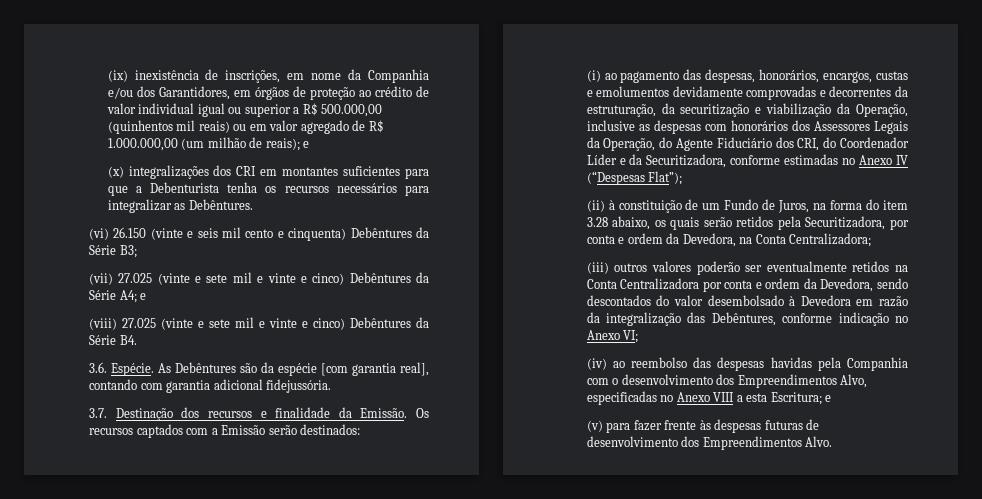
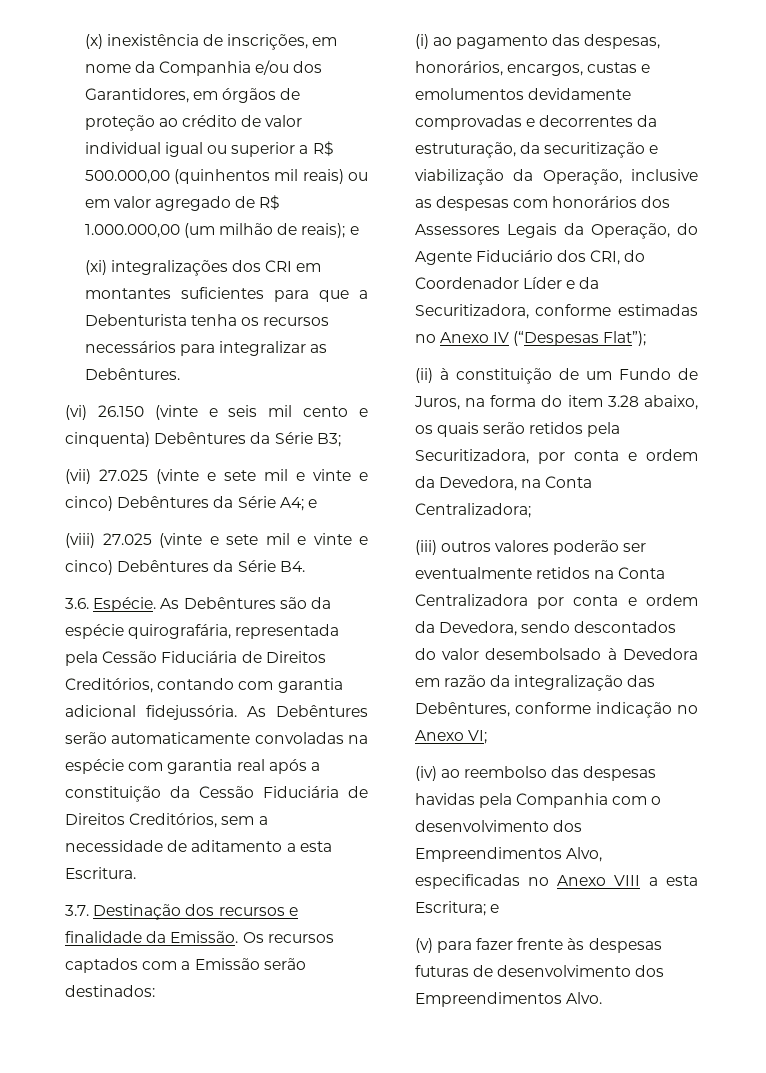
- (ix) inexistência de inscrições, em nome da Companhia e/ou dos Garantidores, em órgãos de proteção ao crédito de valor individual igual ou superior a R$ 500.000,00 (quinhentos mil reais) ou em valor agregado de R$ 1.000.000,00 (um milhão de reais); e
+ (x) inexistência de inscrições, em nome da Companhia e/ou dos Garantidores, em órgãos de proteção ao crédito de valor individual igual ou superior a R$ 500.000,00 (quinhentos mil reais) ou em valor agregado de R$ 1.000.000,00 (um milhão de reais); e
- (x) integralizações dos CRI em montantes suficientes para que a Debenturista tenha os recursos necessários para integralizar as Debêntures.
+ (xi) integralizações dos CRI em montantes suficientes para que a Debenturista tenha os recursos necessários para integralizar as Debêntures.
- As Debêntures são da espécie [com garantia real], contando com garantia adicional fidejussória.
+ As Debêntures são da espécie quirografária, representada pela Cessão Fiduciária de Direitos Creditórios, contando com garantia adicional fidejussória. As Debêntures serão automaticamente convoladas na espécie com garantia real após a constituição da Cessão Fiduciária de Direitos Creditórios, sem a necessidade de aditamento a esta Escritura.

